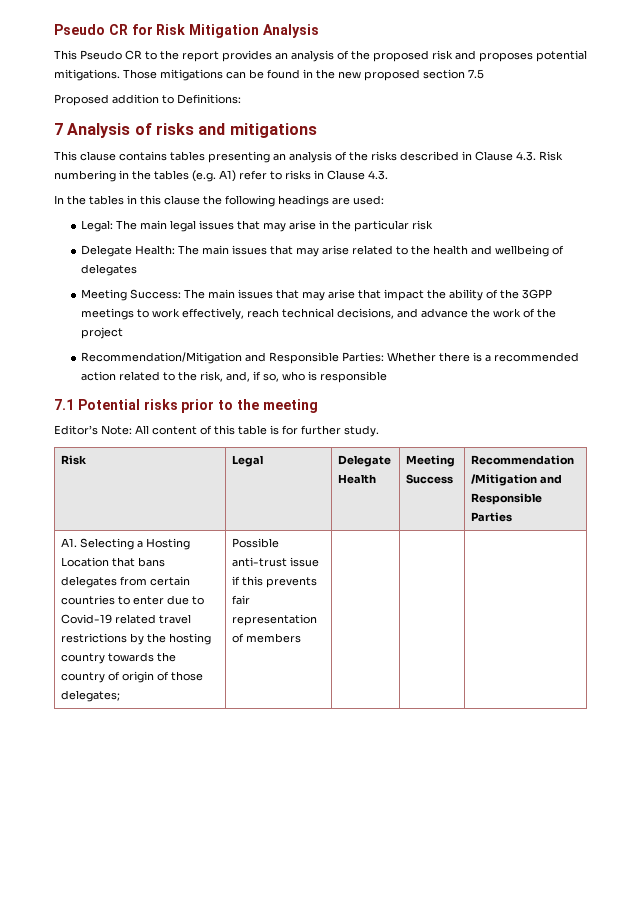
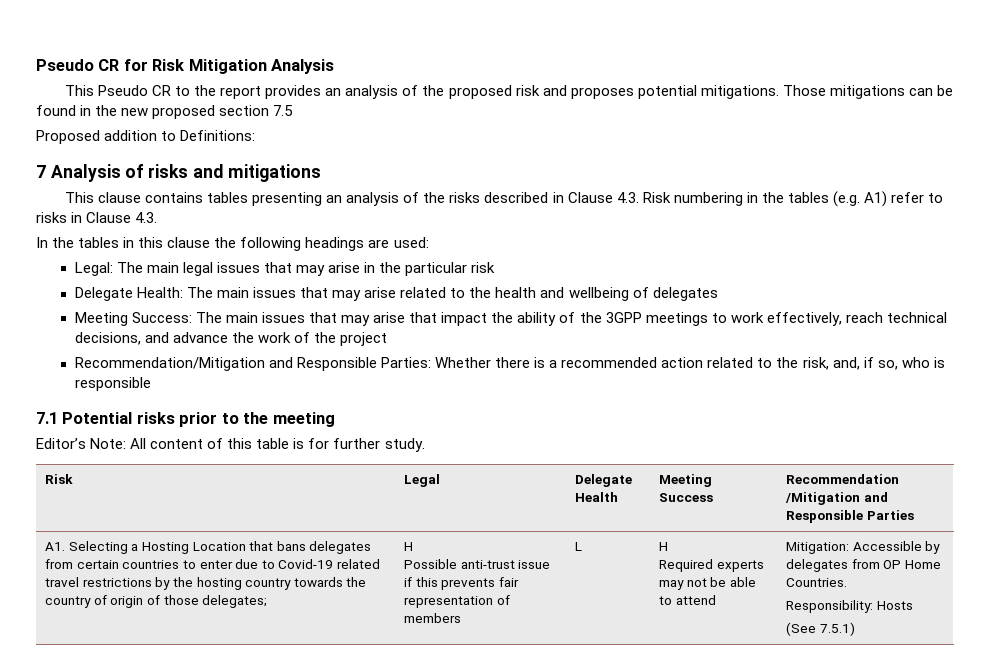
- A1. Selecting a Hosting Location that bans delegates from certain countries to enter due to Covid-19 related travel restrictions by the hosting country towards the country of origin of those delegates;
+ A1. Selecting a Hosting Location that bans delegates from certain countries to enter due to Covid-19 related travel restrictions by the hosting country towards the country of origin of those delegates; | H
+ L | H
+ Required experts may not be able to attend | Mitigation: Accessible by delegates from OP Home Countries.
+ Responsibility: Hosts
+ (See 7.5.1)

